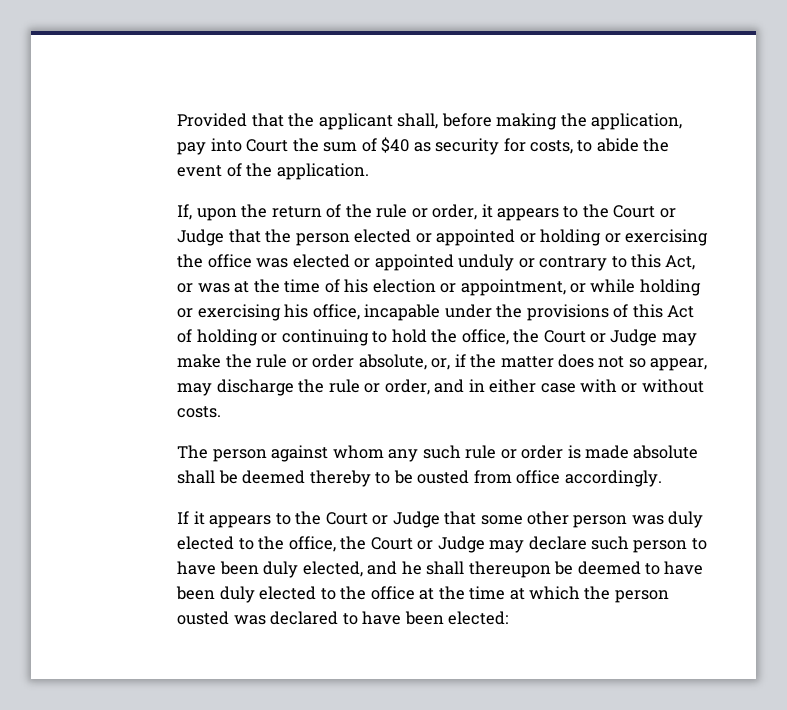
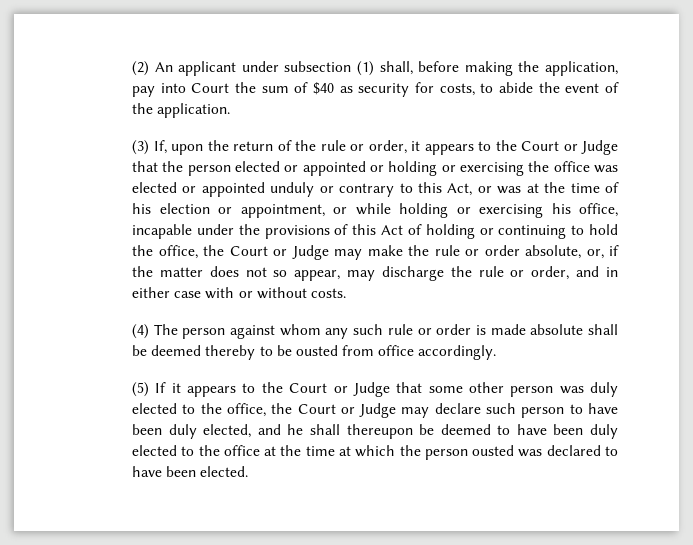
- Provided that the applicant shall, before making the application, pay into Court the sum of $40 as security for costs, to abide the event of the application.
+ (2) An applicant under subsection (1) shall, before making the application, pay into Court the sum of $40 as security for costs, to abide the event of the application.
- If, upon the return of the rule or order, it appears to the Court or Judge that the person elected or appointed or holding or exercising the office was elected or appointed unduly or contrary to this Act, or was at the time of his election or appointment, or while holding or exercising his office, incapable under the provisions of this Act of holding or continuing to hold the office, the Court or Judge may make the rule or order absolute, or, if the matter does not so appear, may discharge the rule or order, and in either case with or without costs.
+ (3) If, upon the return of the rule or order, it appears to the Court or Judge that the person elected or appointed or holding or exercising the office was elected or appointed unduly or contrary to this Act, or was at the time of his election or appointment, or while holding or exercising his office, incapable under the provisions of this Act of holding or continuing to hold the office, the Court or Judge may make the rule or order absolute, or, if the matter does not so appear, may discharge the rule or order, and in either case with or without costs.
- The person against whom any such rule or order is made absolute shall be deemed thereby to be ousted from office accordingly.
+ (4) The person against whom any such rule or order is made absolute shall be deemed thereby to be ousted from office accordingly.
- If it appears to the Court or Judge that some other person was duly elected to the office, the Court or Judge may declare such person to have been duly elected, and he shall thereupon be deemed to have been duly elected to the office at the time at which the person ousted was declared to have been elected:
+ (5) If it appears to the Court or Judge that some other person was duly elected to the office, the Court or Judge may declare such person to have been duly elected, and he shall thereupon be deemed to have been duly elected to the office at the time at which the person ousted was declared to have been elected.

